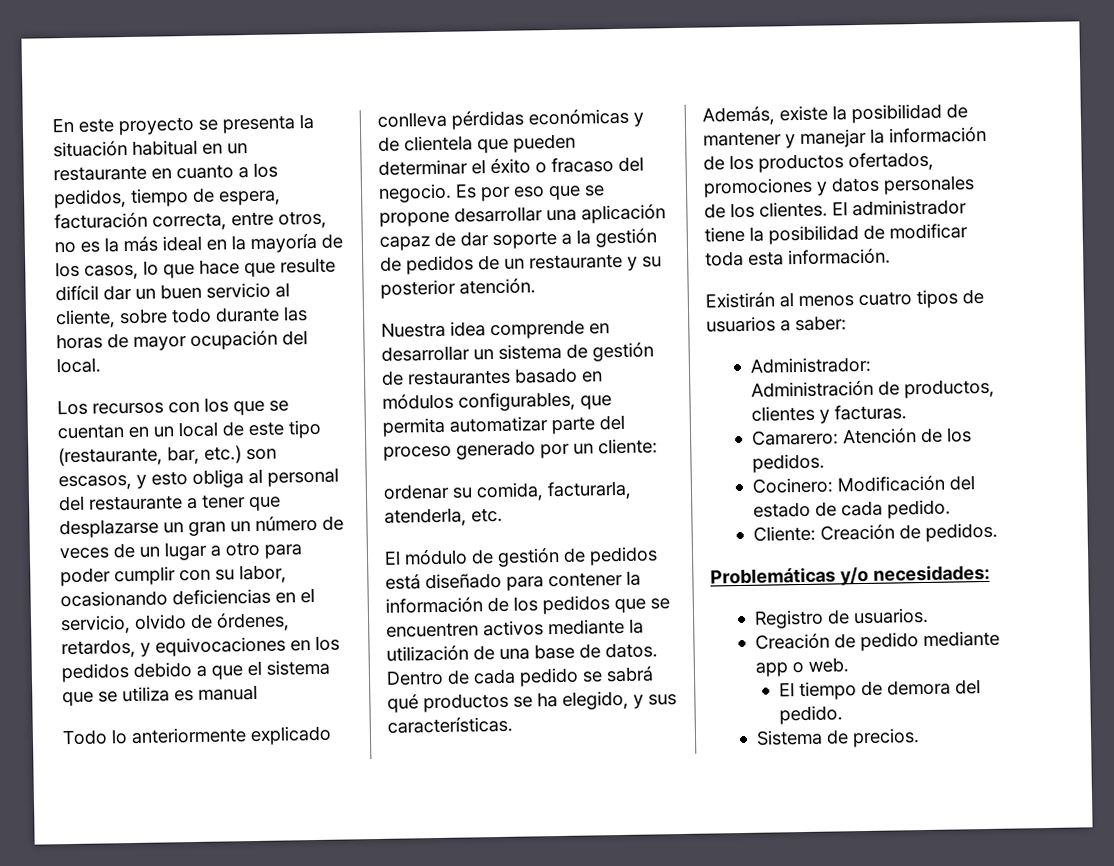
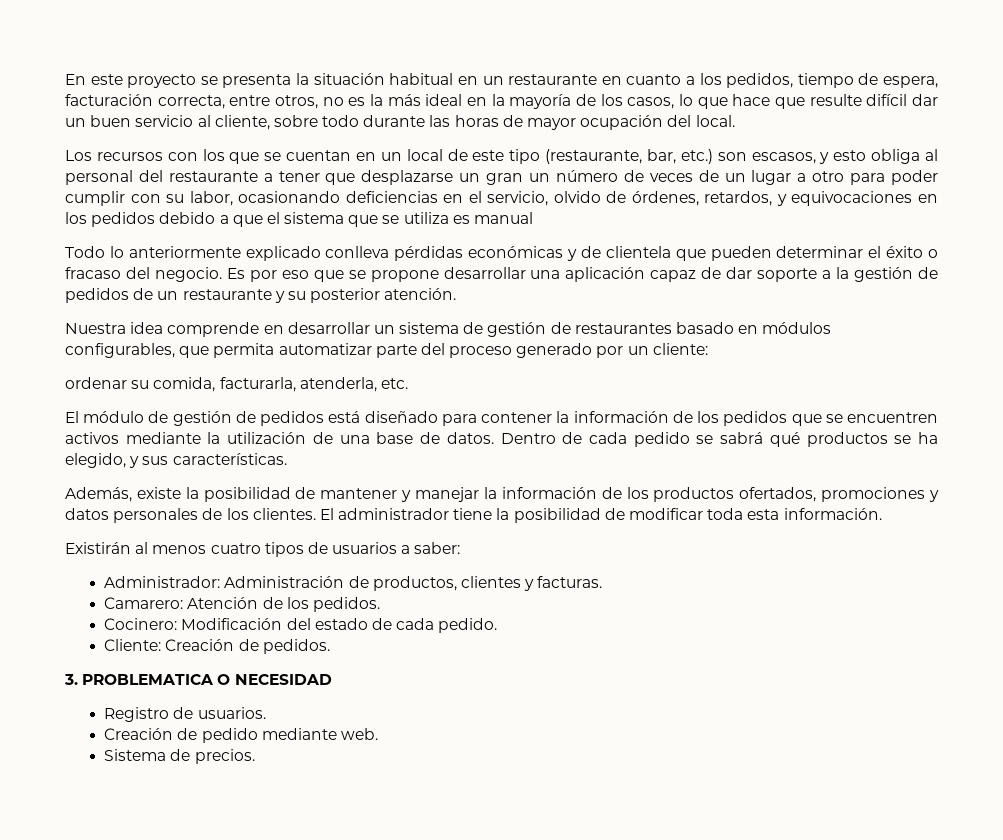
- Problemáticas y/o necesidades:
+ 3. PROBLEMATICA O NECESIDAD
- Creación de pedido mediante app o web.
+ Creación de pedido mediante web.
- El tiempo de demora del pedido.

